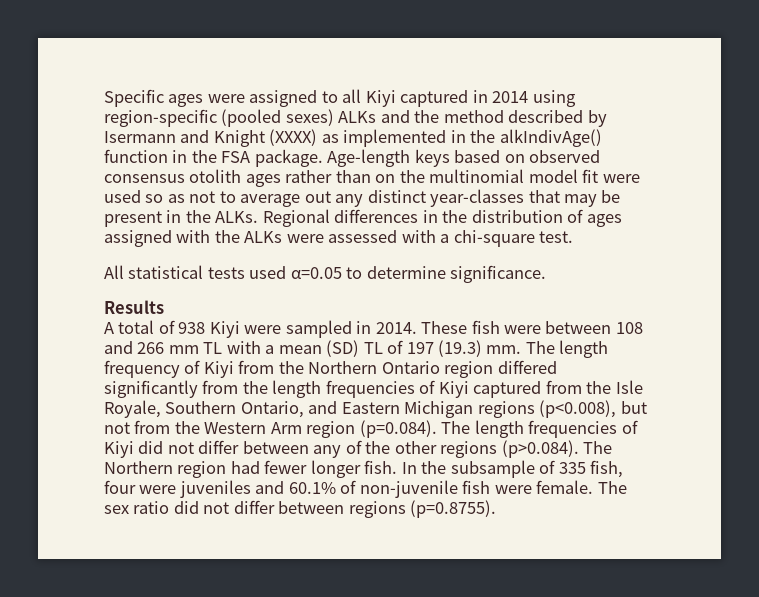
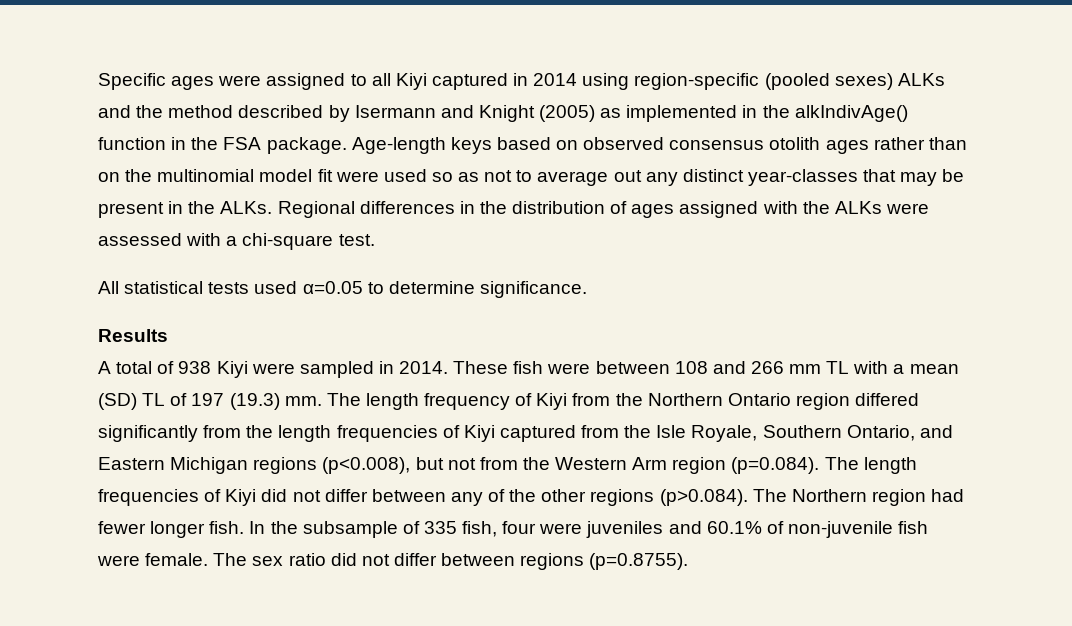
- Specific ages were assigned to all Kiyi captured in 2014 using region-specific (pooled sexes) ALKs and the method described by Isermann and Knight (XXXX) as implemented in the alkIndivAge() function in the FSA package.
+ Specific ages were assigned to all Kiyi captured in 2014 using region-specific (pooled sexes) ALKs and the method described by Isermann and Knight (2005) as implemented in the alkIndivAge() function in the FSA package.

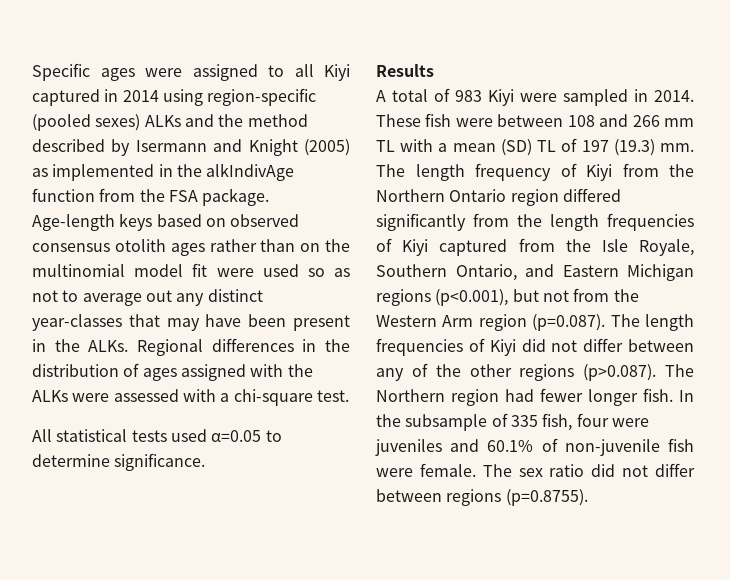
- Specific ages were assigned to all Kiyi captured in 2014 using region-specific (pooled sexes) ALKs and the method described by Isermann and Knight (2005) as implemented in the alkIndivAge() function in the FSA package.
+ Specific ages were assigned to all Kiyi captured in 2014 using region-specific (pooled sexes) ALKs and the method described by Isermann and Knight (2005) as implemented in the alkIndivAge function from the FSA package.
- Age-length keys based on observed consensus otolith ages rather than on the multinomial model fit were used so as not to average out any distinct year-classes that may be present in the ALKs.
+ Age-length keys based on observed consensus otolith ages rather than on the multinomial model fit were used so as not to average out any distinct year-classes that may have been present in the ALKs.
- A total of 938 Kiyi were sampled in 2014.
+ A total of 983 Kiyi were sampled in 2014.
- The length frequency of Kiyi from the Northern Ontario region differed significantly from the length frequencies of Kiyi captured from the Isle Royale, Southern Ontario, and Eastern Michigan regions (p<0.008), but not from the Western Arm region (p=0.084). The length frequencies of Kiyi did not differ between any of the other regions (p>0.084). The Northern region had fewer longer fish.
+ The length frequency of Kiyi from the Northern Ontario region differed significantly from the length frequencies of Kiyi captured from the Isle Royale, Southern Ontario, and Eastern Michigan regions (p<0.001), but not from the Western Arm region (p=0.087). The length frequencies of Kiyi did not differ between any of the other regions (p>0.087). The Northern region had fewer longer fish.

